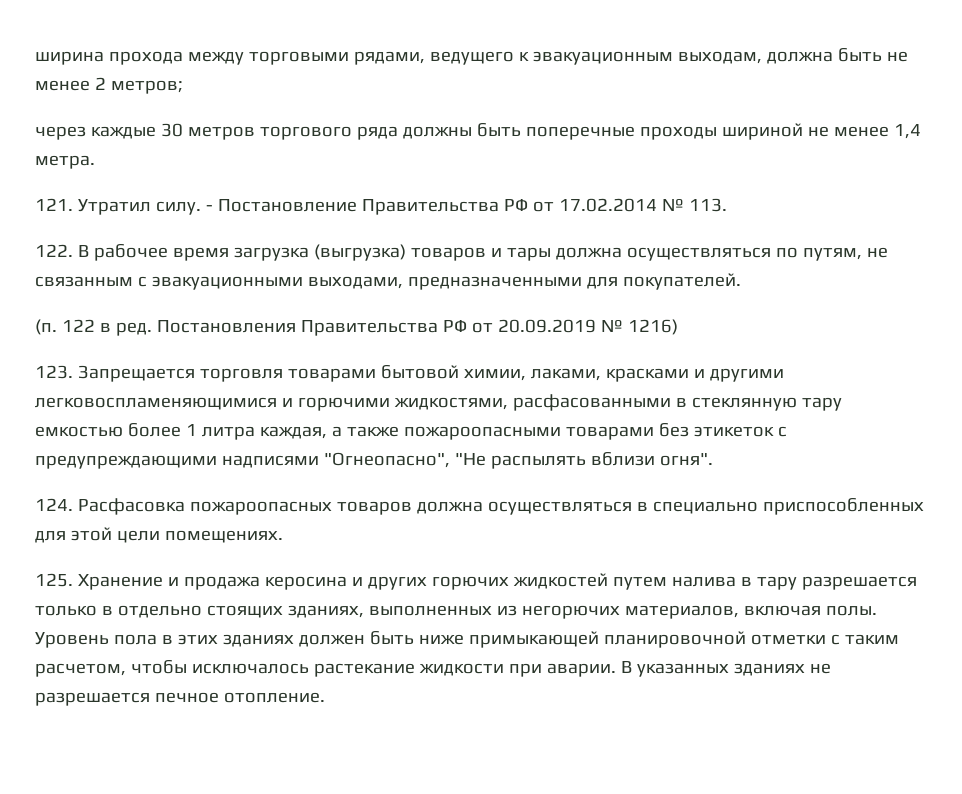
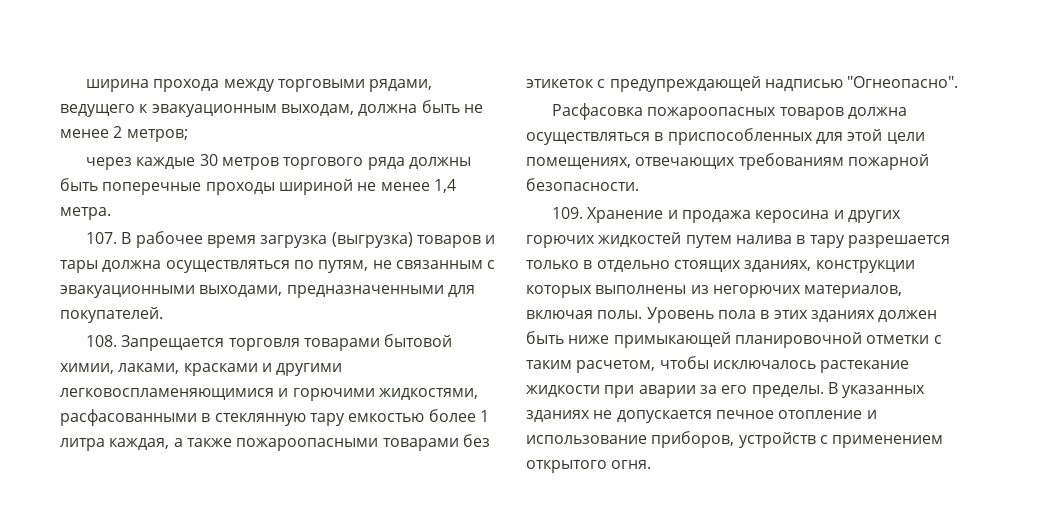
- 121. Утратил силу. - Постановление Правительства РФ от 17.02.2014 № 113.
- 122. В рабочее время загрузка (выгрузка) товаров и тары должна осуществляться по путям, не связанным с эвакуационными выходами, предназначенными для покупателей.
+ 107. В рабочее время загрузка (выгрузка) товаров и тары должна осуществляться по путям, не связанным с эвакуационными выходами, предназначенными для покупателей.
- (п. 122 в ред. Постановления Правительства РФ от 20.09.2019 № 1216)
- 123. Запрещается торговля товарами бытовой химии, лаками, красками и другими легковоспламеняющимися и горючими жидкостями, расфасованными в стеклянную тару емкостью более 1 литра каждая, а также пожароопасными товарами без этикеток с предупреждающими надписями "Огнеопасно", "Не распылять вблизи огня".
- 124. Расфасовка пожароопасных товаров должна осуществляться в специально приспособленных для этой цели помещениях.
- 125. Хранение и продажа керосина и других горючих жидкостей путем налива в тару разрешается только в отдельно стоящих зданиях, выполненных из негорючих материалов, включая полы.
+ 108. Запрещается торговля товарами бытовой химии, лаками, красками и другими легковоспламеняющимися и горючими жидкостями, расфасованными в стеклянную тару емкостью более 1 литра каждая, а также пожароопасными товарами без этикеток с предупреждающей надписью "Огнеопасно".
+ Расфасовка пожароопасных товаров должна осуществляться в приспособленных для этой цели помещениях, отвечающих требованиям пожарной безопасности.
+ 109. Хранение и продажа керосина и других горючих жидкостей путем налива в тару разрешается только в отдельно стоящих зданиях, конструкции которых выполнены из негорючих материалов, включая полы.
- Уровень пола в этих зданиях должен быть ниже примыкающей планировочной отметки с таким расчетом, чтобы исключалось растекание жидкости при аварии. В указанных зданиях не разрешается печное отопление.
+ Уровень пола в этих зданиях должен быть ниже примыкающей планировочной отметки с таким расчетом, чтобы исключалось растекание жидкости при аварии за его пределы. В указанных зданиях не допускается печное отопление и использование приборов, устройств с применением открытого огня.

